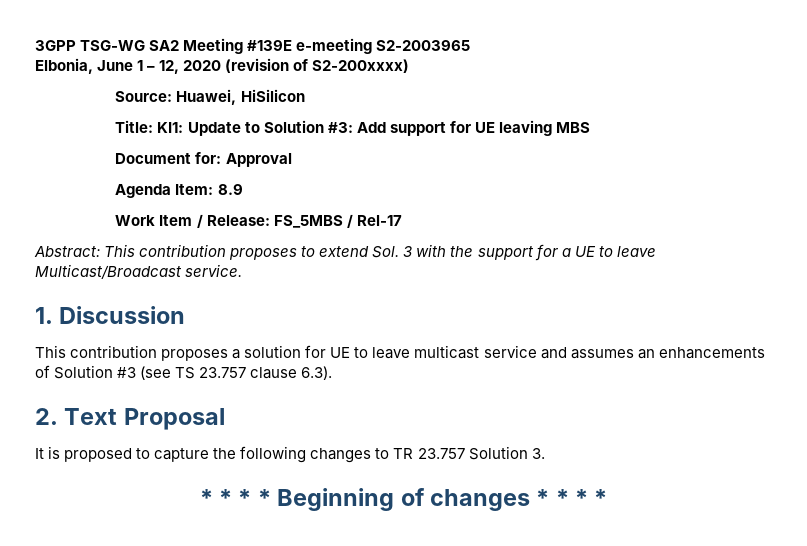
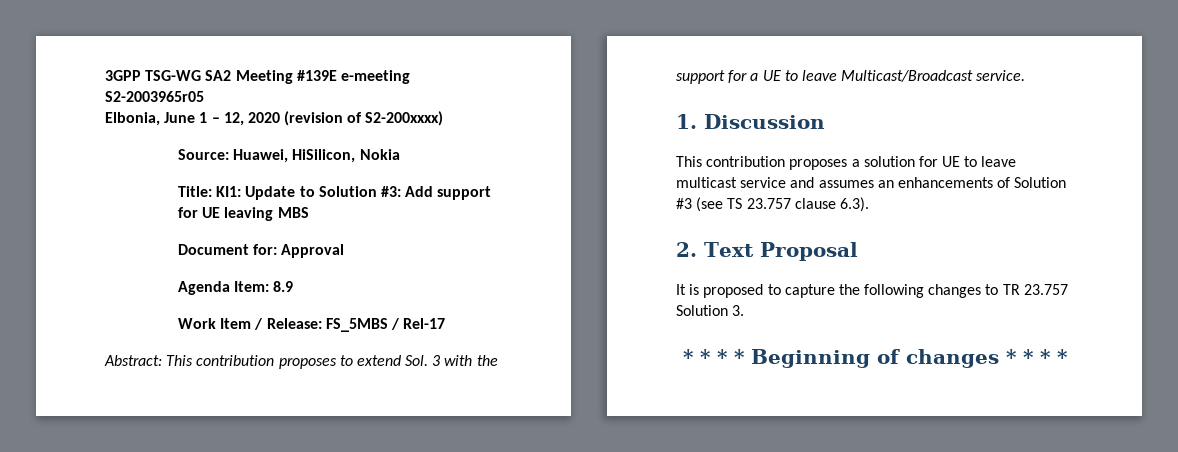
- 3GPP TSG-WG SA2 Meeting #139E e-meeting S2-2003965
+ 3GPP TSG-WG SA2 Meeting #139E e-meeting S2-2003965r05
- Source: Huawei, HiSilicon
+ Source: Huawei, HiSilicon, Nokia

